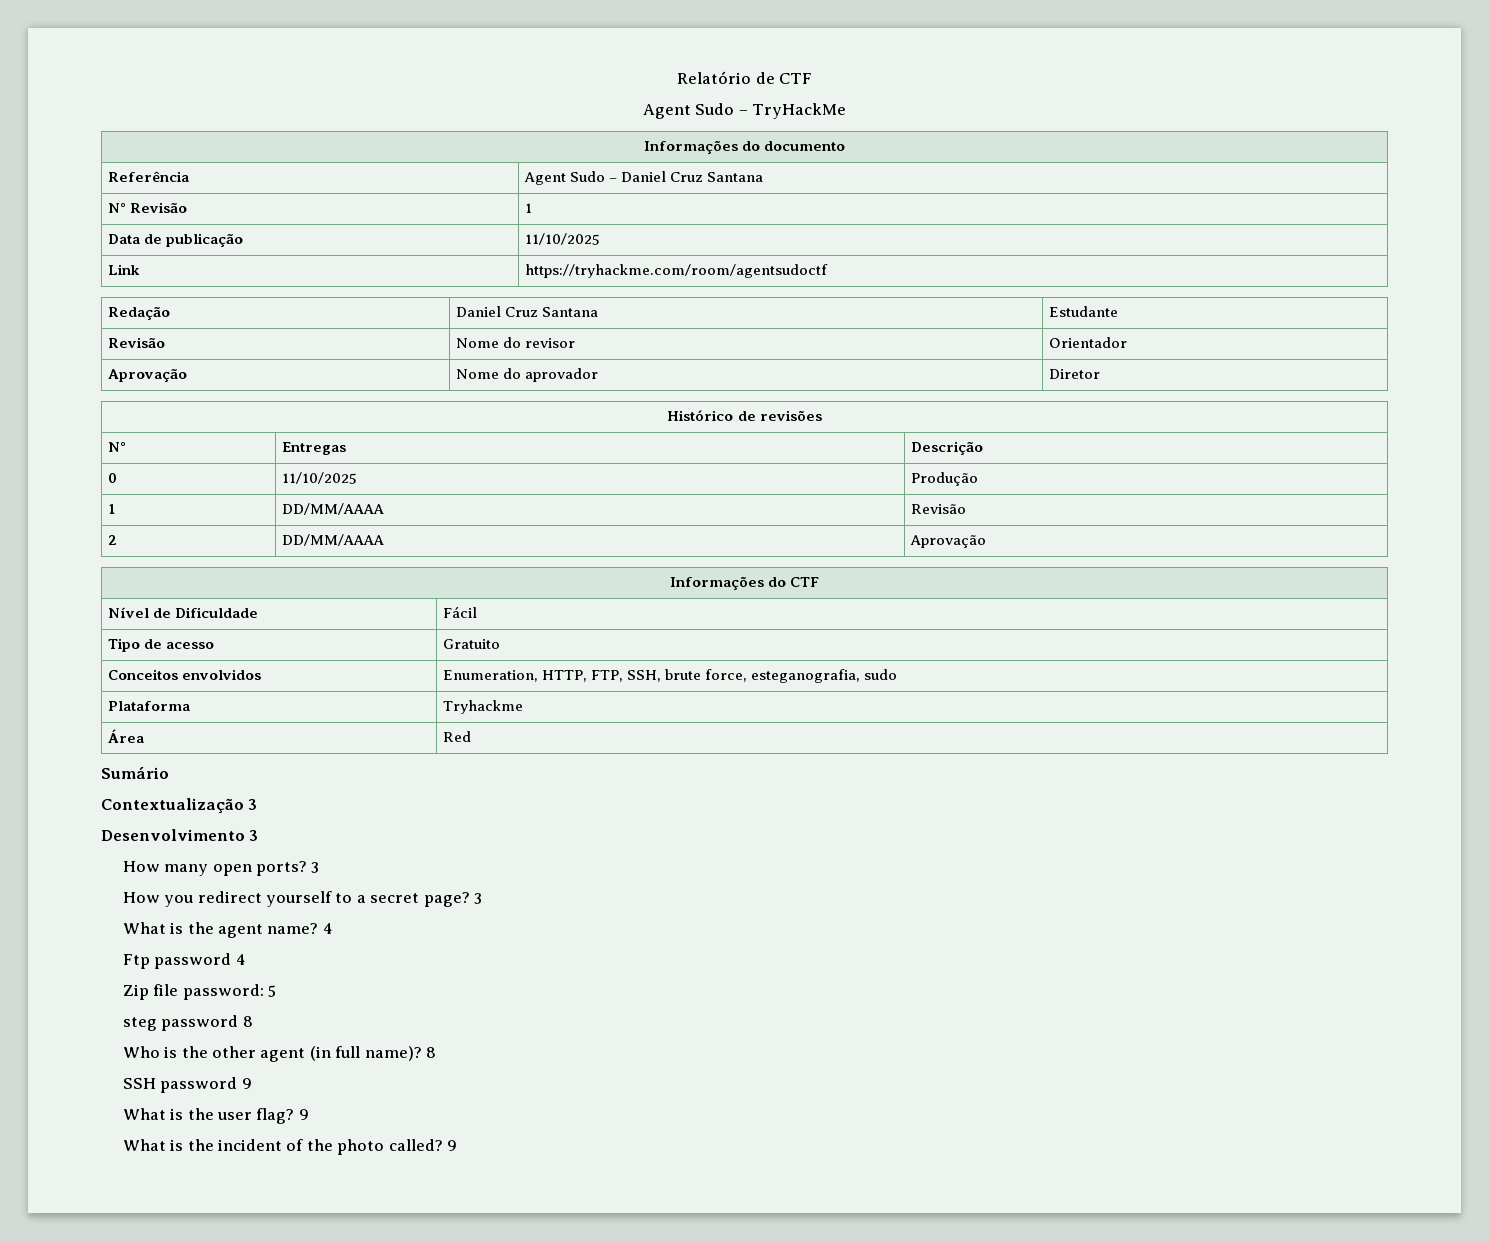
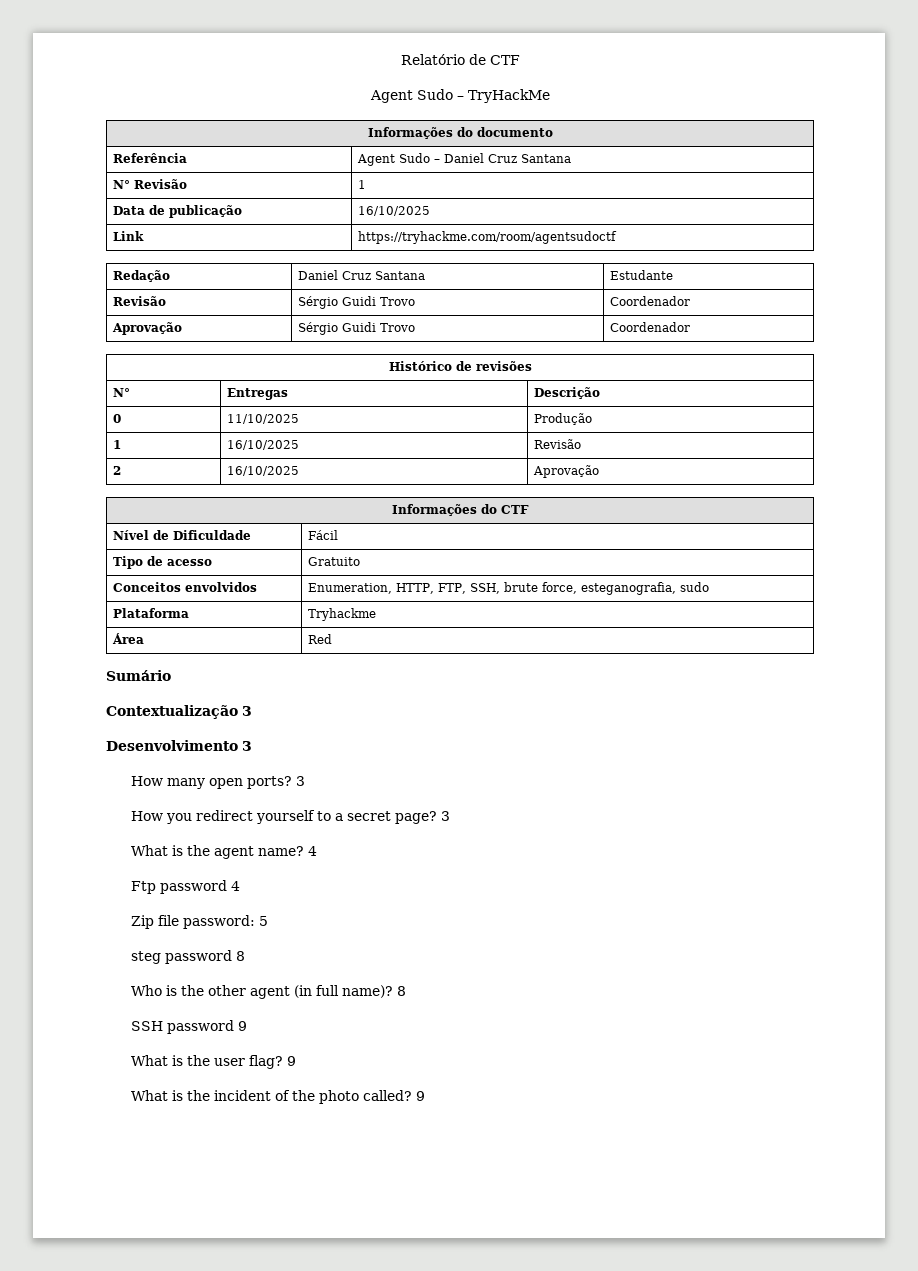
- Data de publicação | 11/10/2025
+ Data de publicação | 16/10/2025
- Revisão | Nome do revisor | Orientador
- Aprovação | Nome do aprovador | Diretor
+ Revisão | Sérgio Guidi Trovo | Coordenador
+ Aprovação | Sérgio Guidi Trovo | Coordenador
- 1 | DD/MM/AAAA | Revisão
+ 1 | 16/10/2025 | Revisão
- 2 | DD/MM/AAAA | Aprovação
+ 2 | 16/10/2025 | Aprovação

